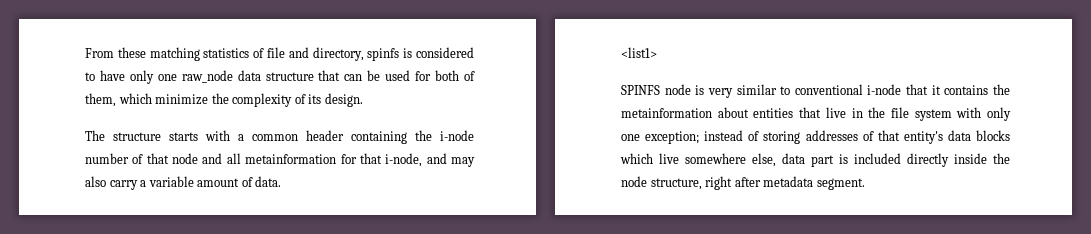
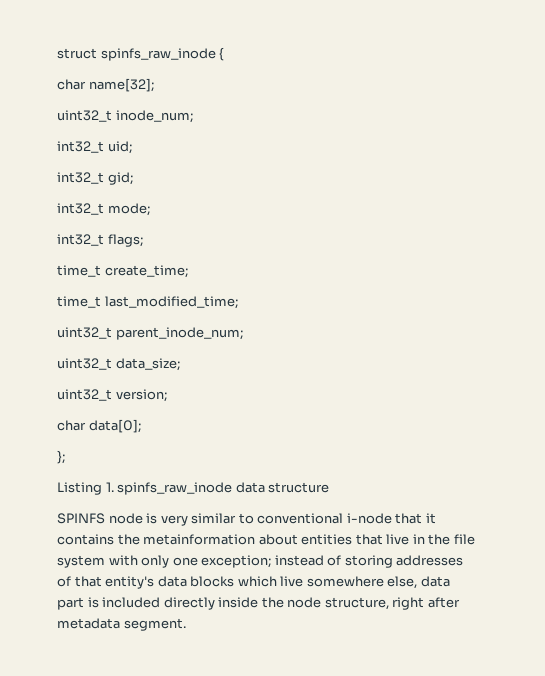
- From these matching statistics of file and directory, spinfs is considered to have only one raw_node data structure that can be used for both of them, which minimize the complexity of its design.
- The structure starts with a common header containing the i-node number of that node and all metainformation for that i-node, and may also carry a variable amount of data.
- <list1>
+ struct spinfs_raw_inode {
+ char name[32];
+ uint32_t inode_num;
+ int32_t uid;
+ int32_t gid;
+ int32_t mode;
+ int32_t flags;
+ time_t create_time;
+ time_t last_modified_time;
+ uint32_t parent_inode_num;
+ uint32_t data_size;
+ uint32_t version;
+ char data[0];
+ };
+ Listing 1. spinfs_raw_inode data structure

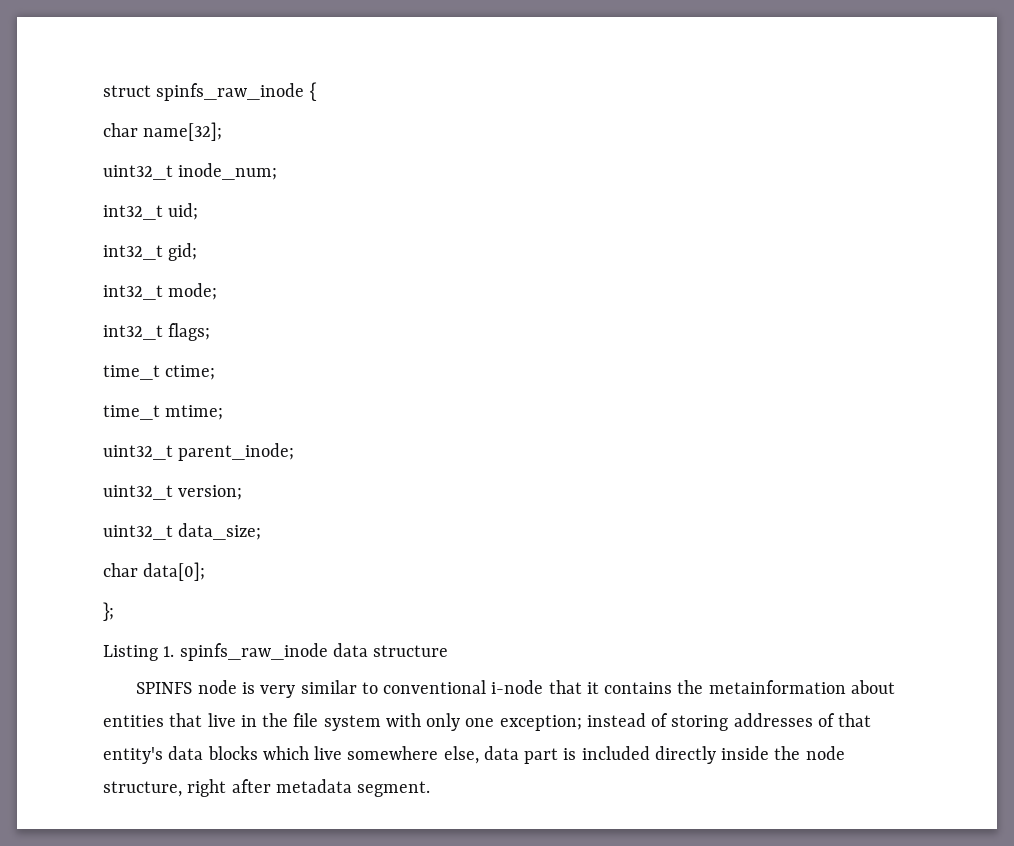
- time_t create_time;
- time_t last_modified_time;
- uint32_t parent_inode_num;
+ time_t ctime;
+ time_t mtime;
+ uint32_t parent_inode;
+ uint32_t version;
- uint32_t version;

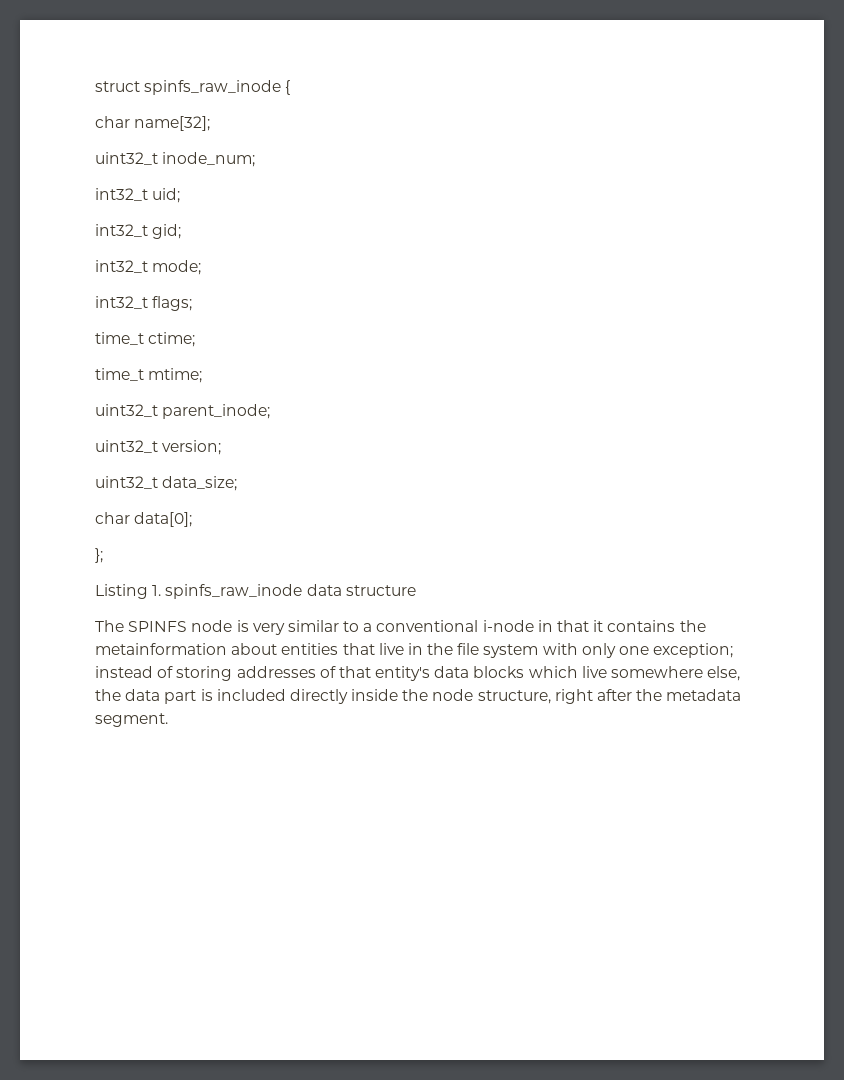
- SPINFS node is very similar to conventional i-node that it contains the metainformation about entities that live in the file system with only one exception; instead of storing addresses of that entity's data blocks which live somewhere else, data part is included directly inside the node structure, right after metadata segment.
+ The SPINFS node is very similar to a conventional i-node in that it contains the metainformation about entities that live in the file system with only one exception; instead of storing addresses of that entity's data blocks which live somewhere else, the data part is included directly inside the node structure, right after the metadata segment.

